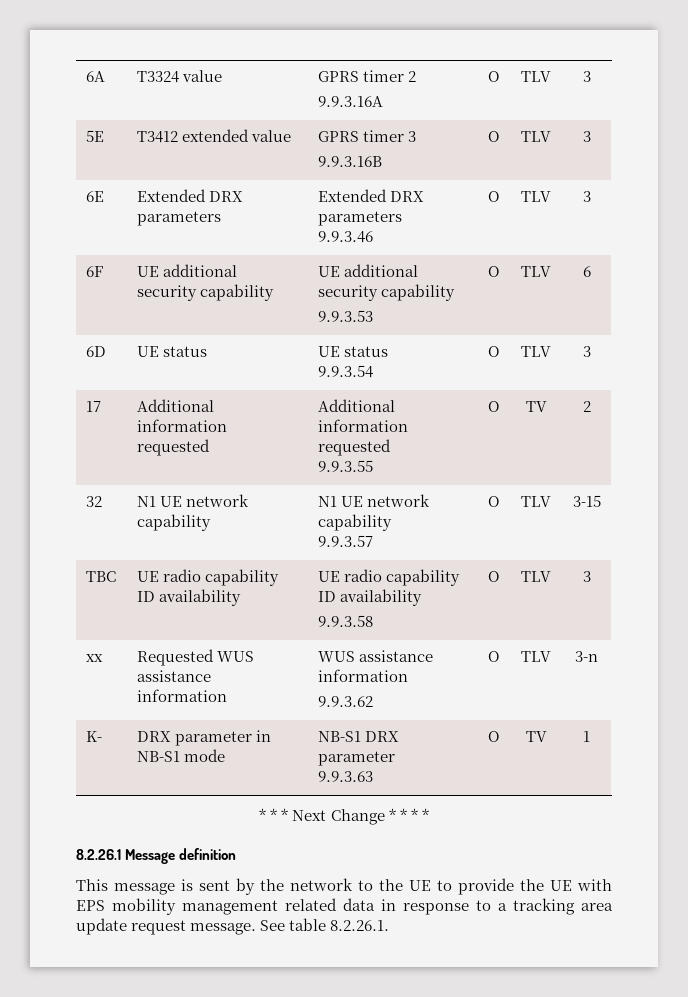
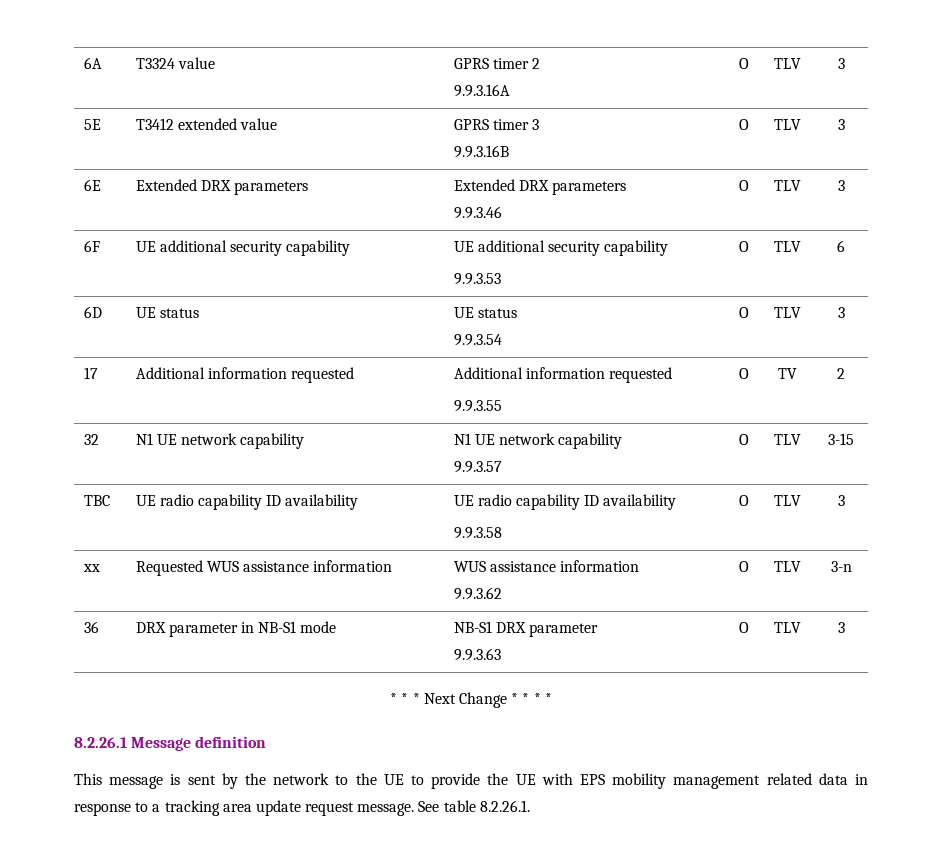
- K- | DRX parameter in NB-S1 mode | NB-S1 DRX parameter
- 9.9.3.63 | O | TV | 1
+ 36 | DRX parameter in NB-S1 mode | NB-S1 DRX parameter
+ 9.9.3.63 | O | TLV | 3

